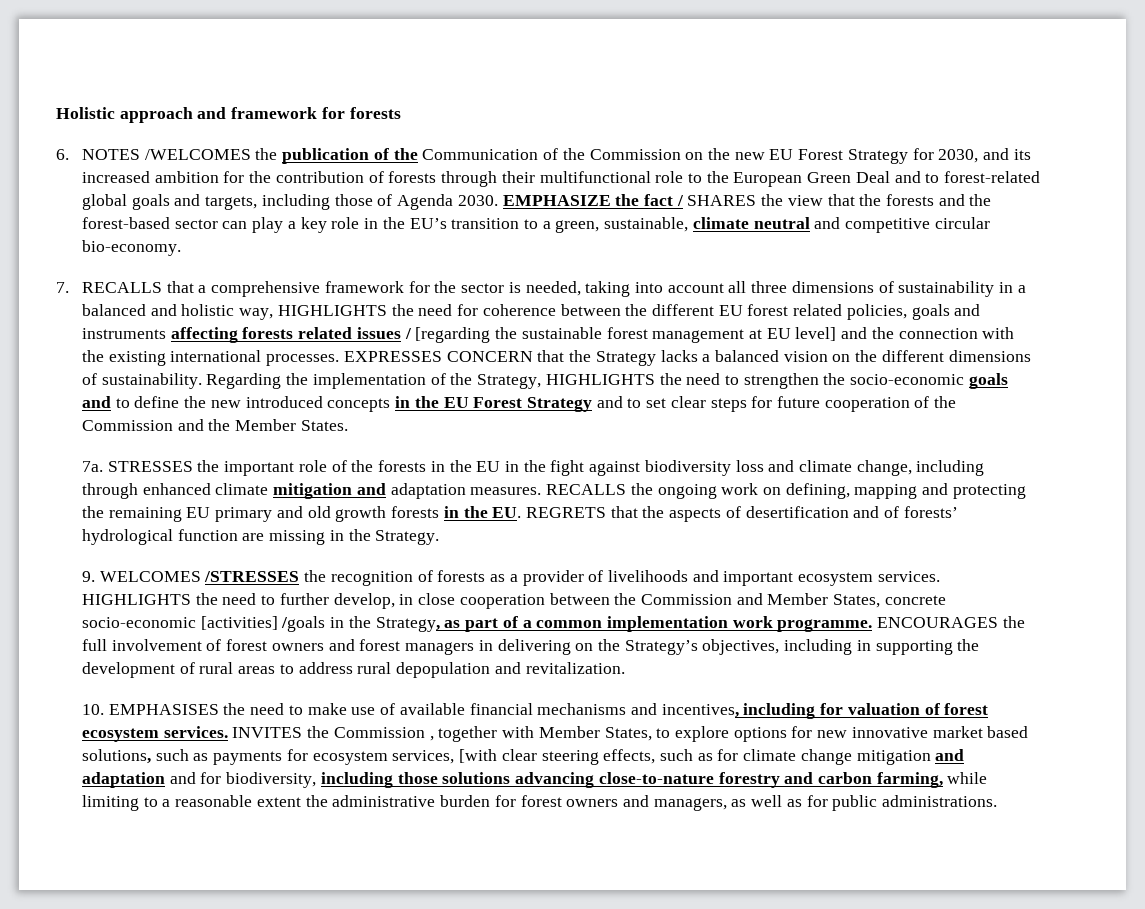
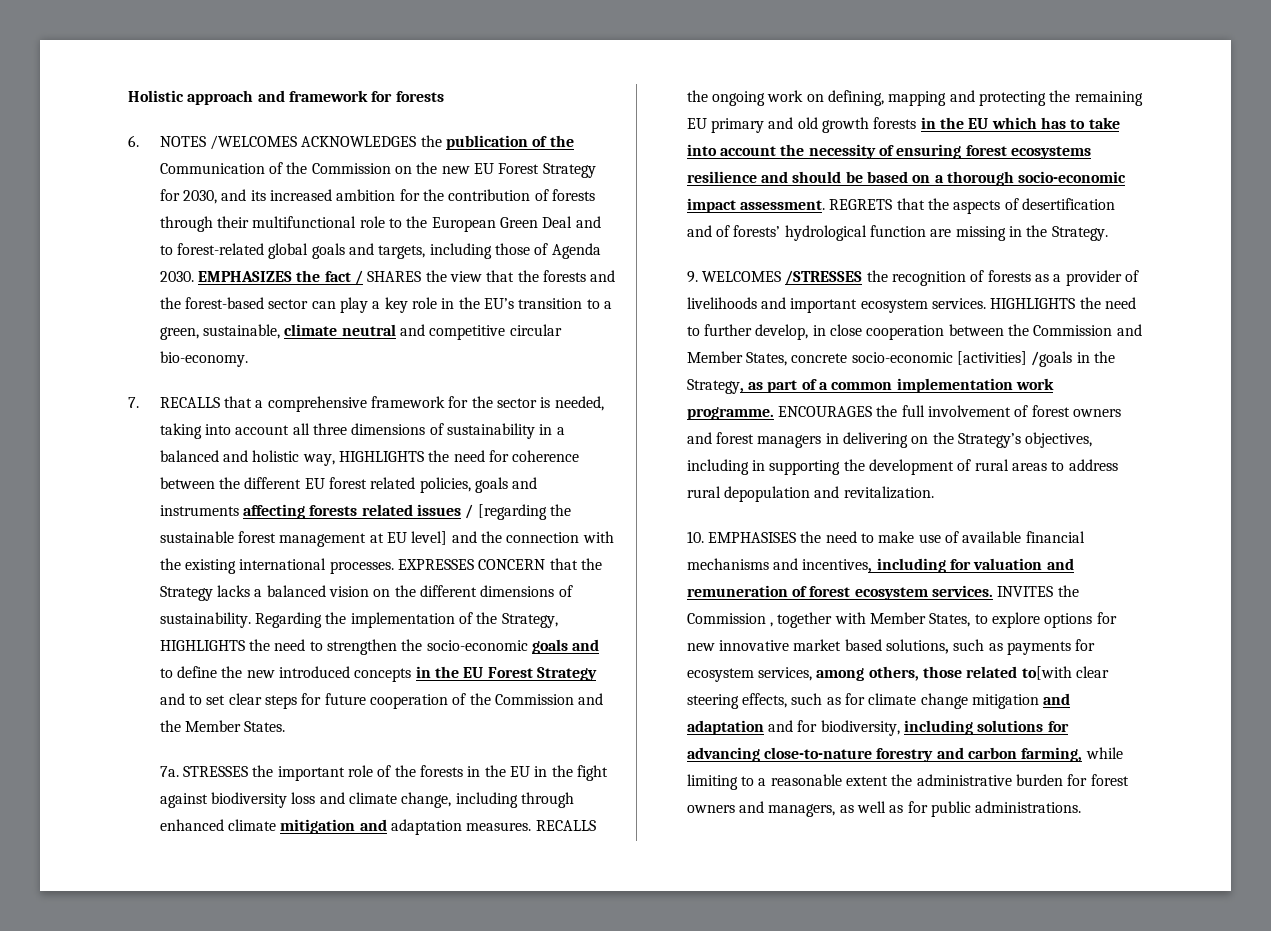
- 6. NOTES /WELCOMES the publication of the Communication of the Commission on the new EU Forest Strategy for 2030, and its increased ambition for the contribution of forests through their multifunctional role to the European Green Deal and to forest-related global goals and targets, including those of Agenda 2030.
+ 6. NOTES /WELCOMES ACKNOWLEDGES the publication of the Communication of the Commission on the new EU Forest Strategy for 2030, and its increased ambition for the contribution of forests through their multifunctional role to the European Green Deal and to forest-related global goals and targets, including those of Agenda 2030.
- EMPHASIZE the fact / SHARES the view that the forests and the forest-based sector can play a key role in the EU’s transition to a green, sustainable, climate neutral and competitive circular bio-economy.
+ EMPHASIZES the fact / SHARES the view that the forests and the forest-based sector can play a key role in the EU’s transition to a green, sustainable, climate neutral and competitive circular bio-economy.
- RECALLS the ongoing work on defining, mapping and protecting the remaining EU primary and old growth forests in the EU. REGRETS that the aspects of desertification and of forests’ hydrological function are missing in the Strategy.
+ RECALLS the ongoing work on defining, mapping and protecting the remaining EU primary and old growth forests in the EU which has to take into account the necessity of ensuring forest ecosystems resilience and should be based on a thorough socio-economic impact assessment. REGRETS that the aspects of desertification and of forests’ hydrological function are missing in the Strategy.
- 10. EMPHASISES the need to make use of available financial mechanisms and incentives, including for valuation of forest ecosystem services.
+ 10. EMPHASISES the need to make use of available financial mechanisms and incentives, including for valuation and remuneration of forest ecosystem services.
- INVITES the Commission , together with Member States, to explore options for new innovative market based solutions, such as payments for ecosystem services, [with clear steering effects, such as for climate change mitigation and adaptation and for biodiversity, including those solutions advancing close-to-nature forestry and carbon farming, while limiting to a reasonable extent the administrative burden for forest owners and managers, as well as for public administrations.
+ INVITES the Commission , together with Member States, to explore options for new innovative market based solutions, such as payments for ecosystem services, among others, those related to[with clear steering effects, such as for climate change mitigation and adaptation and for biodiversity, including solutions for advancing close-to-nature forestry and carbon farming, while limiting to a reasonable extent the administrative burden for forest owners and managers, as well as for public administrations.

